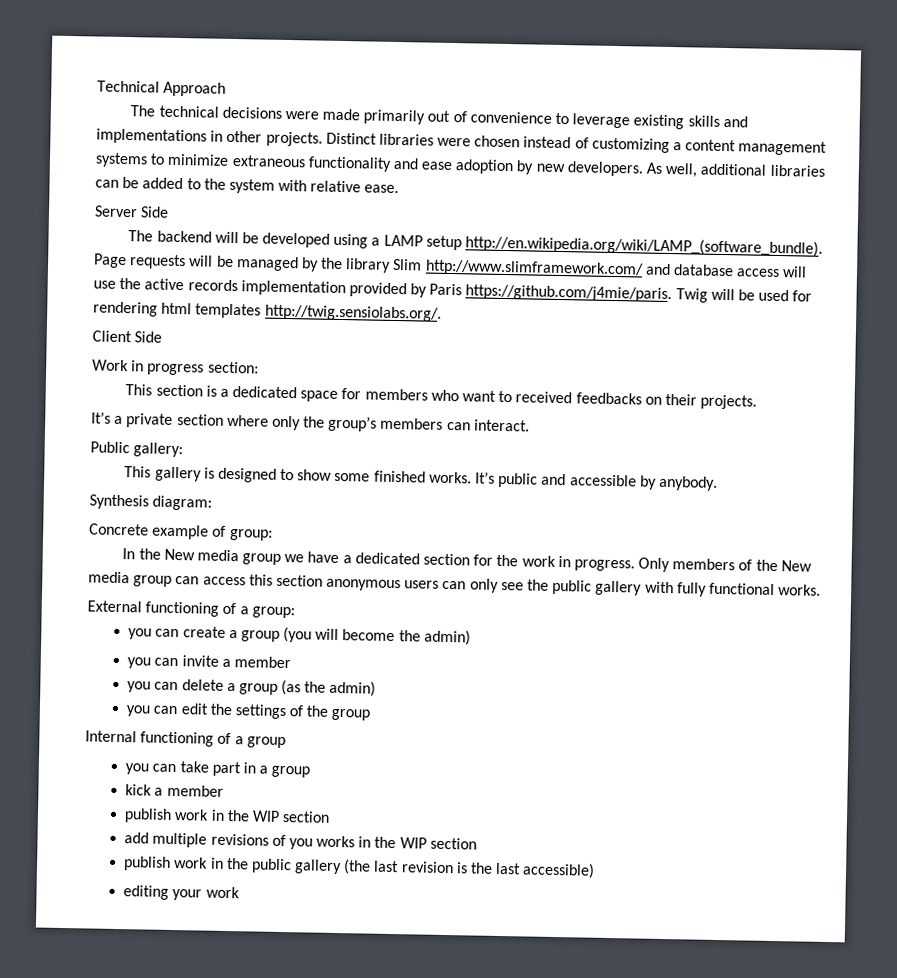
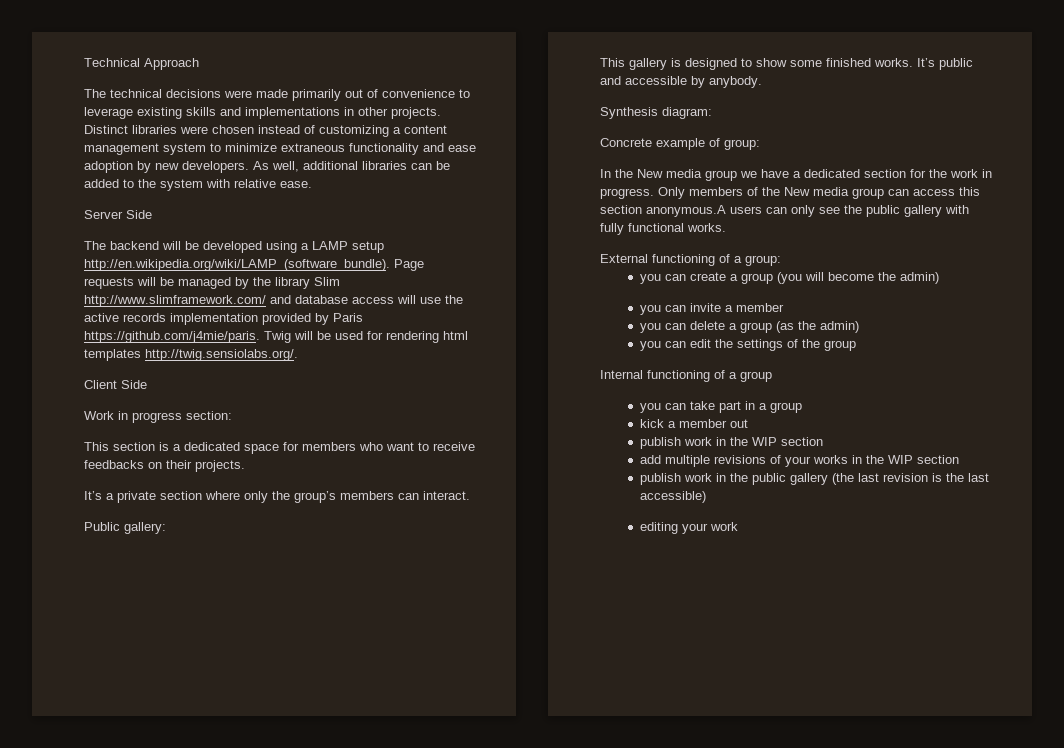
- Distinct libraries were chosen instead of customizing a content management systems to minimize extraneous functionality and ease adoption by new developers.
+ Distinct libraries were chosen instead of customizing a content management system to minimize extraneous functionality and ease adoption by new developers.
- This section is a dedicated space for members who want to received feedbacks on their projects.
+ This section is a dedicated space for members who want to receive feedbacks on their projects.
- Only members of the New media group can access this section anonymous users can only see the public gallery with fully functional works.
+ Only members of the New media group can access this section anonymous.A users can only see the public gallery with fully functional works.
- kick a member
+ kick a member out
- add multiple revisions of you works in the WIP section
+ add multiple revisions of your works in the WIP section

